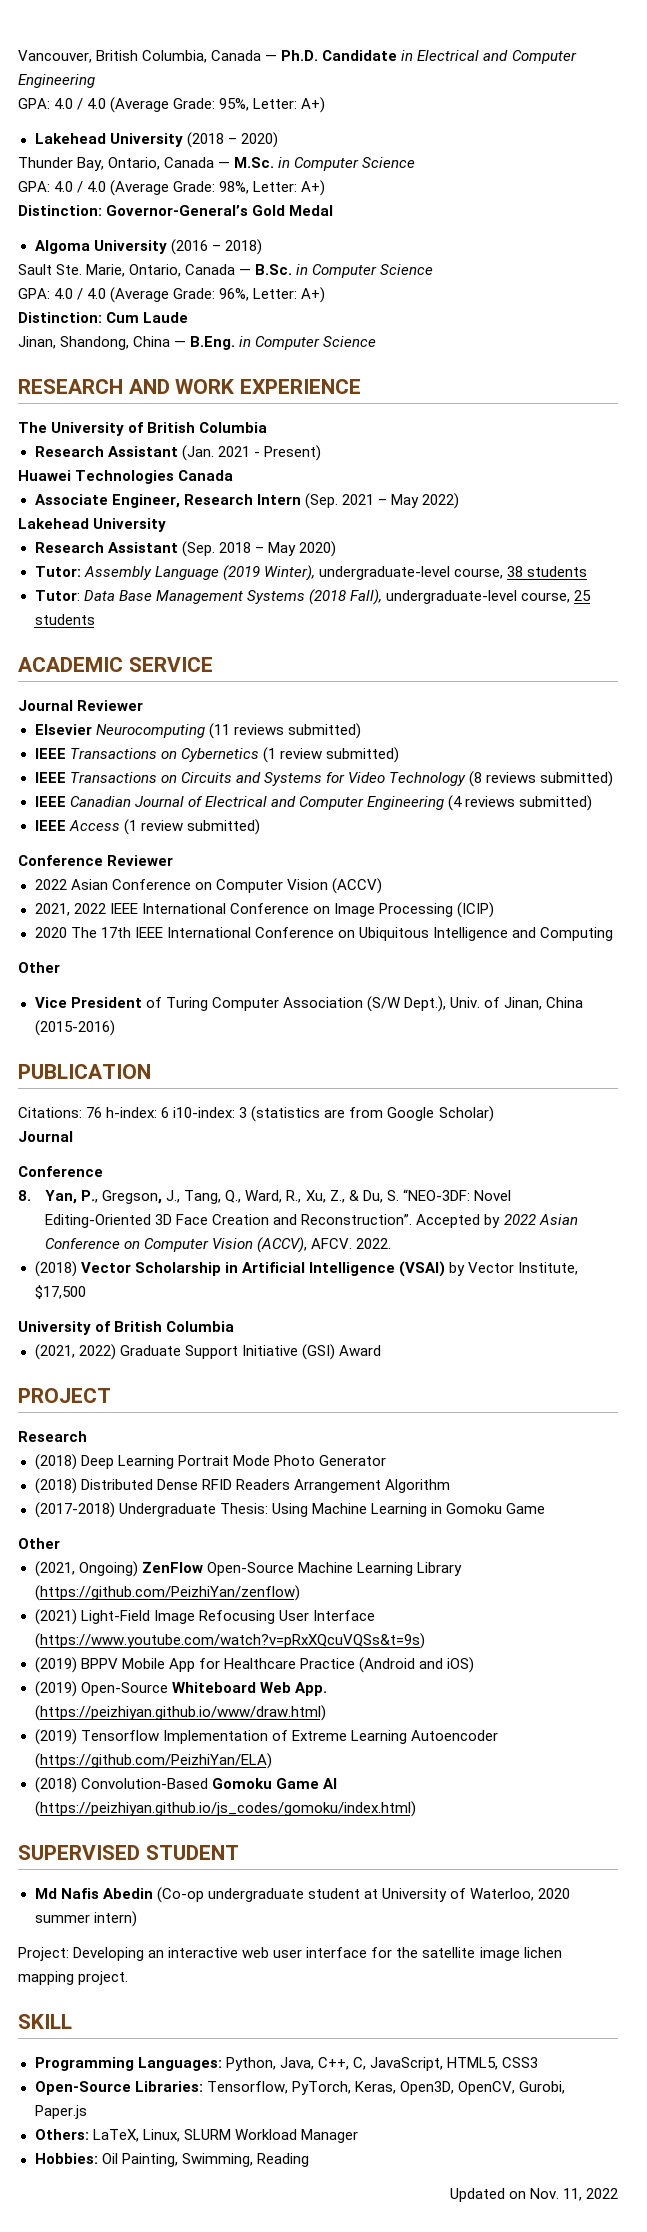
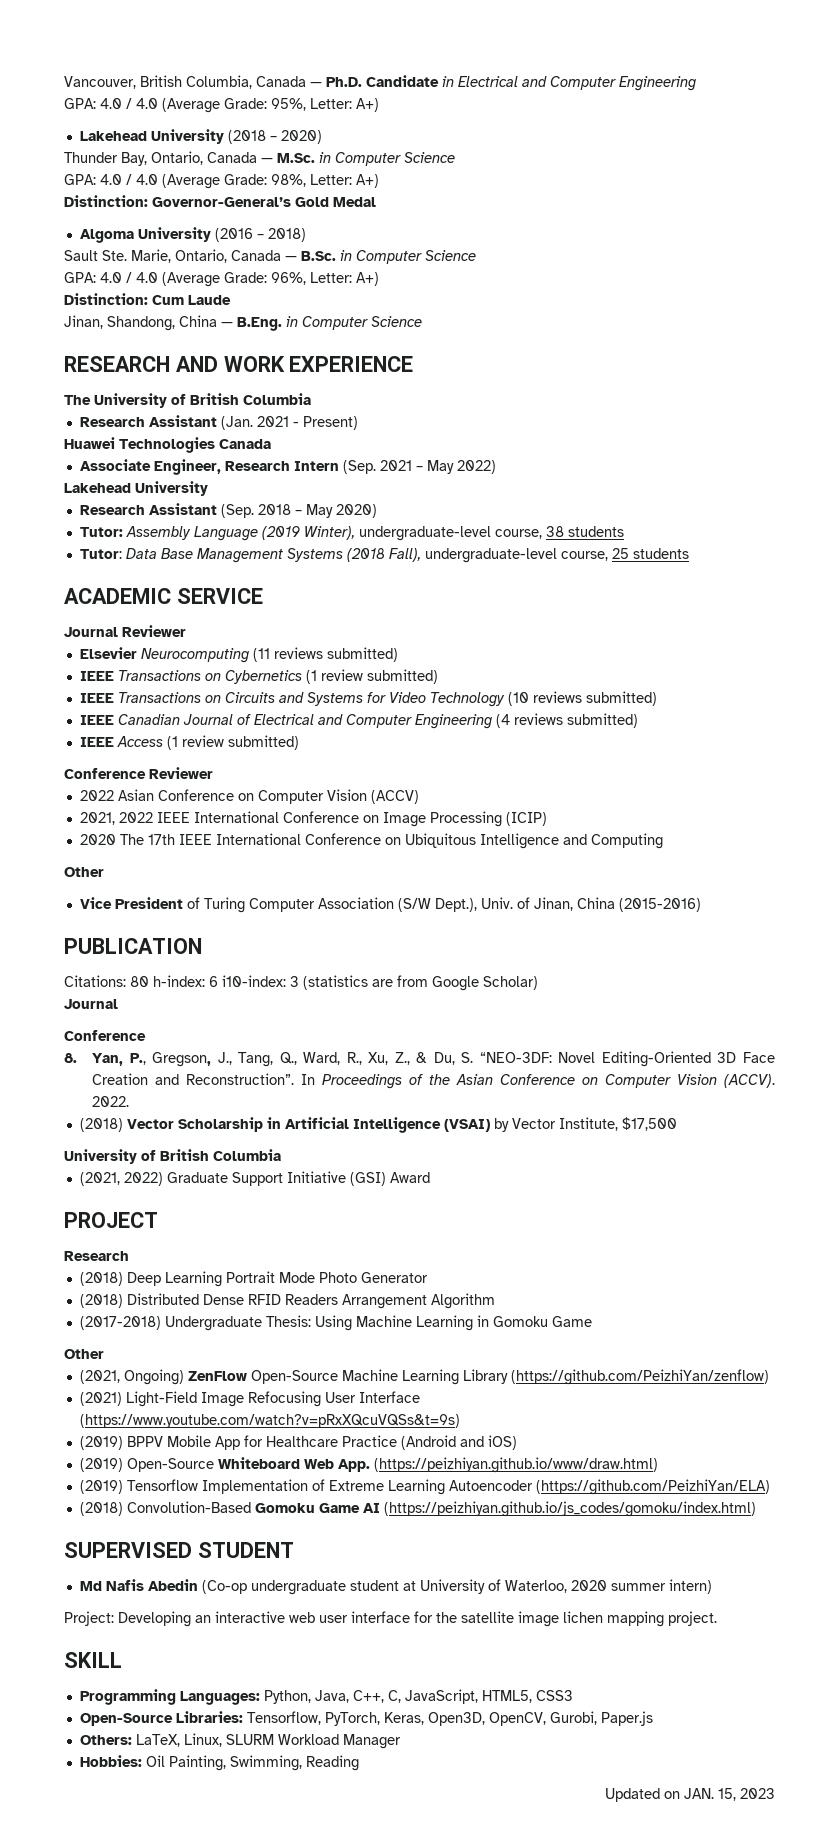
- IEEE Transactions on Circuits and Systems for Video Technology (8 reviews submitted)
+ IEEE Transactions on Circuits and Systems for Video Technology (10 reviews submitted)
- Citations: 76 h-index: 6 i10-index: 3 (statistics are from Google Scholar)
+ Citations: 80 h-index: 6 i10-index: 3 (statistics are from Google Scholar)
- Accepted by 2022 Asian Conference on Computer Vision (ACCV), AFCV.
+ In Proceedings of the Asian Conference on Computer Vision (ACCV).
- Updated on Nov. 11, 2022
+ Updated on JAN. 15, 2023

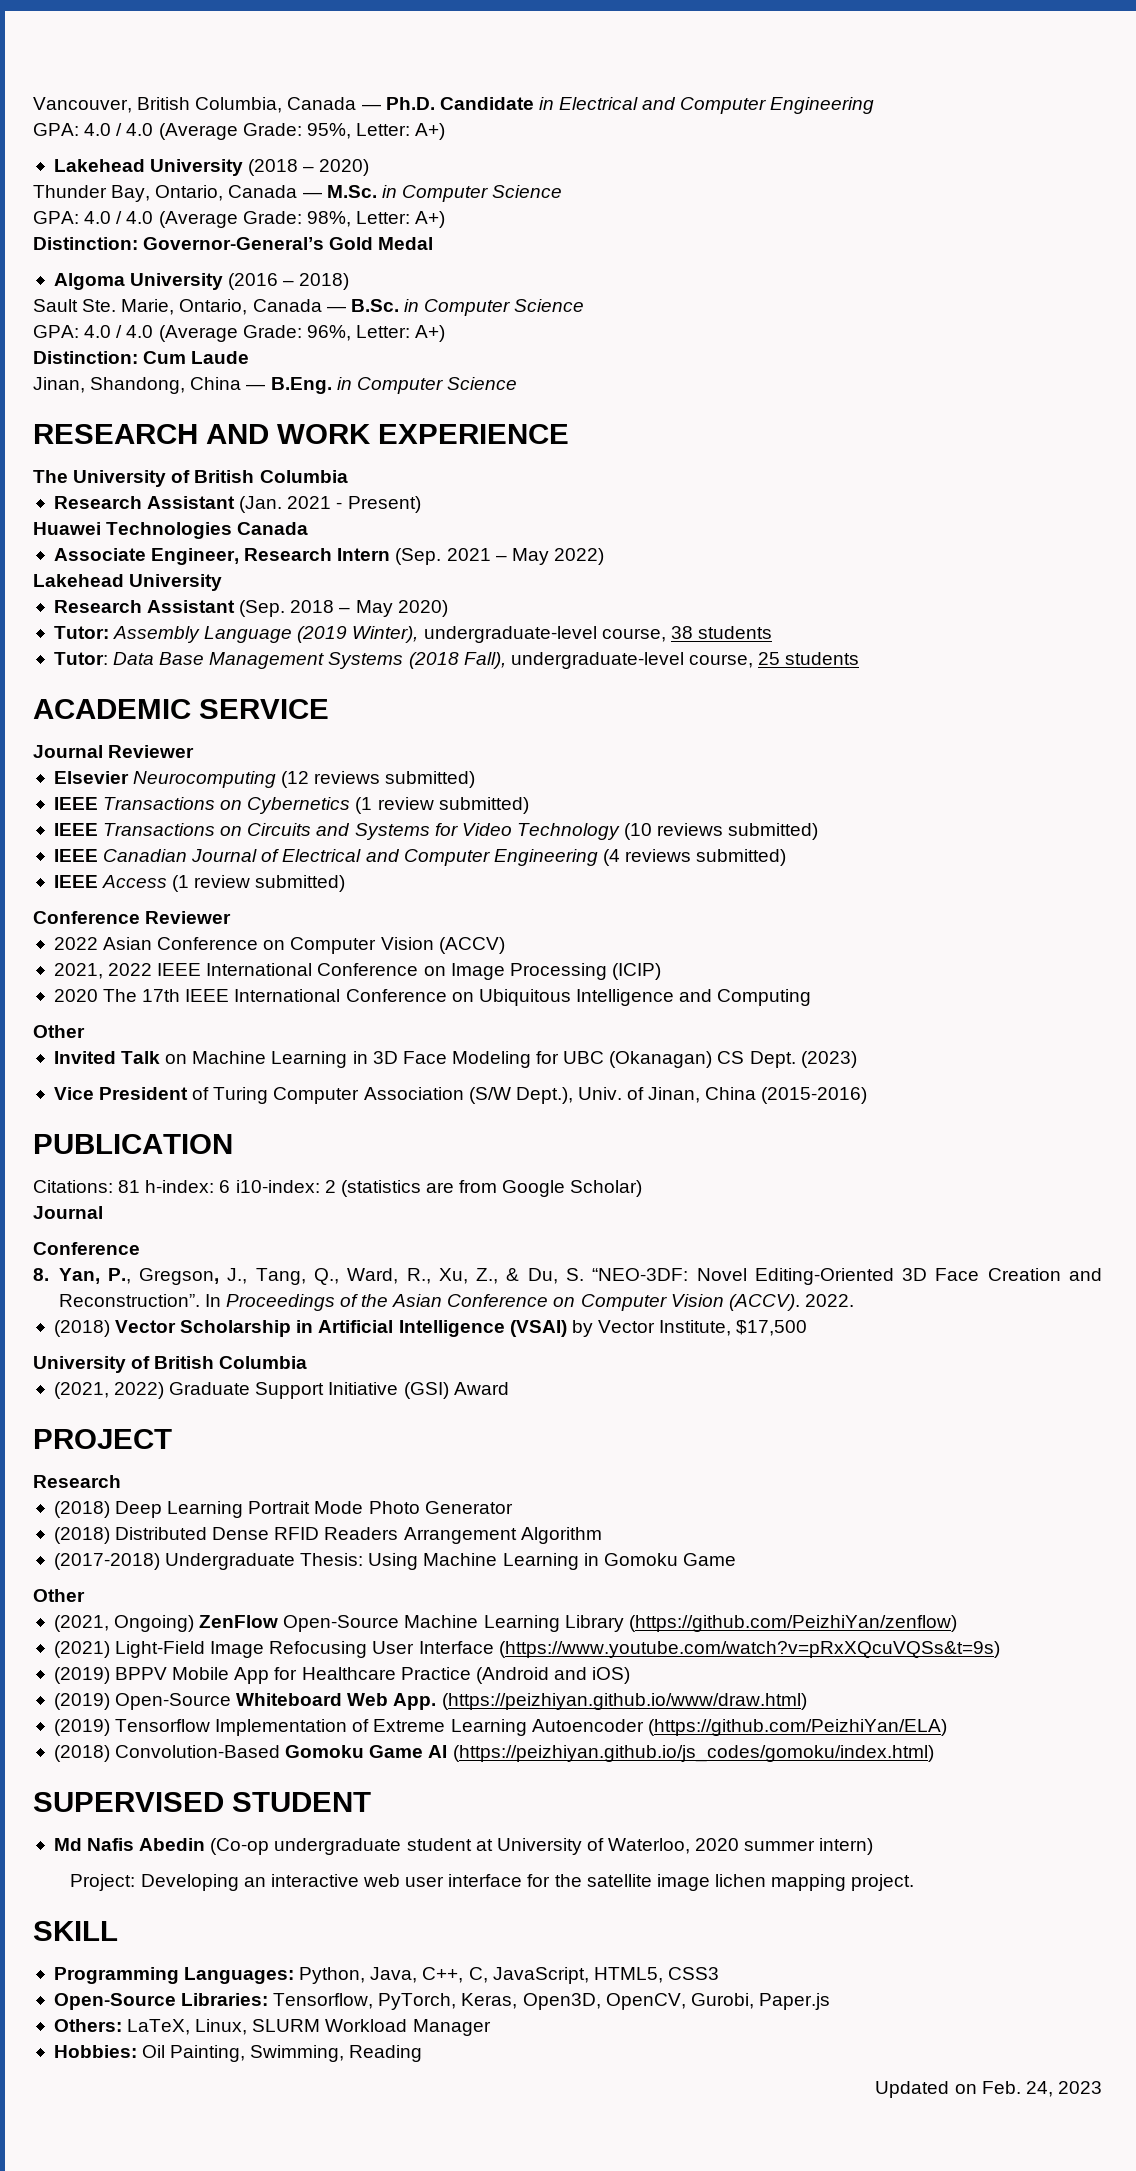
- Elsevier Neurocomputing (11 reviews submitted)
+ Elsevier Neurocomputing (12 reviews submitted)
+ Invited Talk on Machine Learning in 3D Face Modeling for UBC (Okanagan) CS Dept. (2023)
- Citations: 80 h-index: 6 i10-index: 3 (statistics are from Google Scholar)
+ Citations: 81 h-index: 6 i10-index: 2 (statistics are from Google Scholar)
- Updated on JAN. 15, 2023
+ Updated on Feb. 24, 2023

